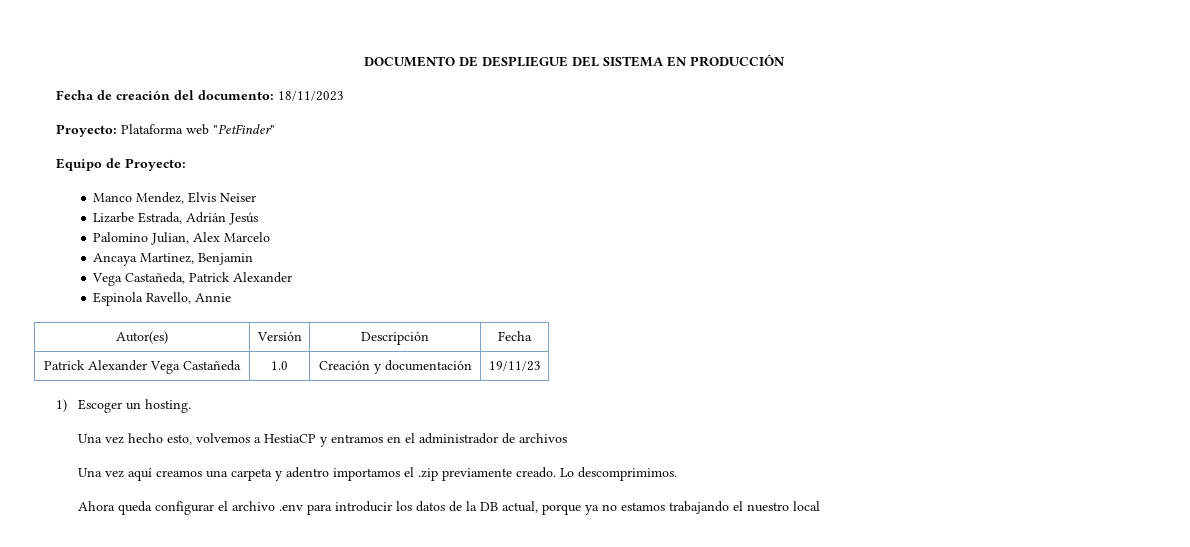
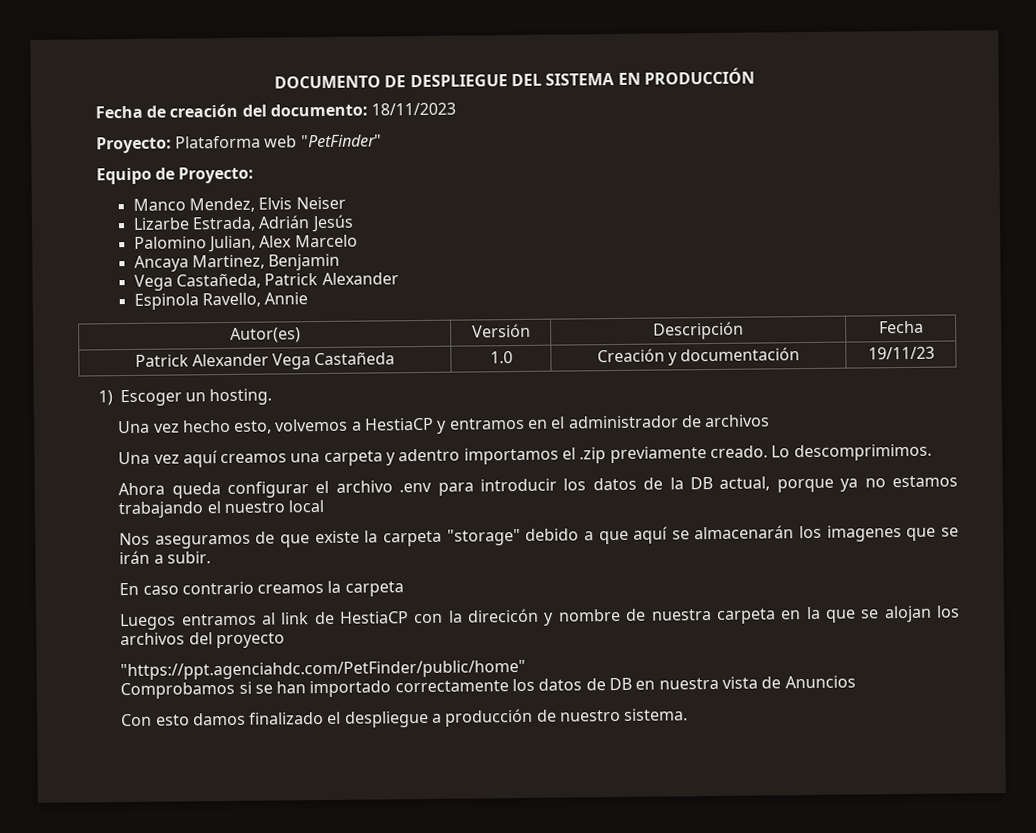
+ Nos aseguramos de que existe la carpeta "storage" debido a que aquí se almacenarán los imagenes que se irán a subir.
+ En caso contrario creamos la carpeta
+ Luegos entramos al link de HestiaCP con la direcicón y nombre de nuestra carpeta en la que se alojan los archivos del proyecto
+ "https://ppt.agenciahdc.com/PetFinder/public/home"
+ Comprobamos si se han importado correctamente los datos de DB en nuestra vista de Anuncios
+ Con esto damos finalizado el despliegue a producción de nuestro sistema.

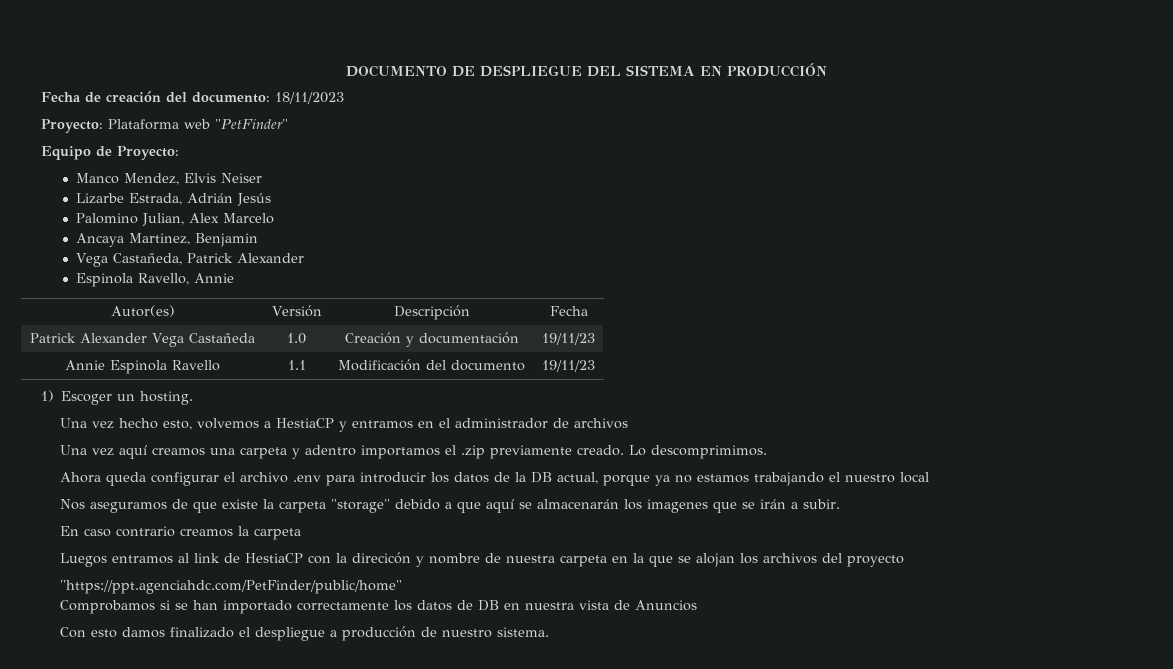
+ Annie Espinola Ravello | 1.1 | Modificación del documento | 19/11/23

